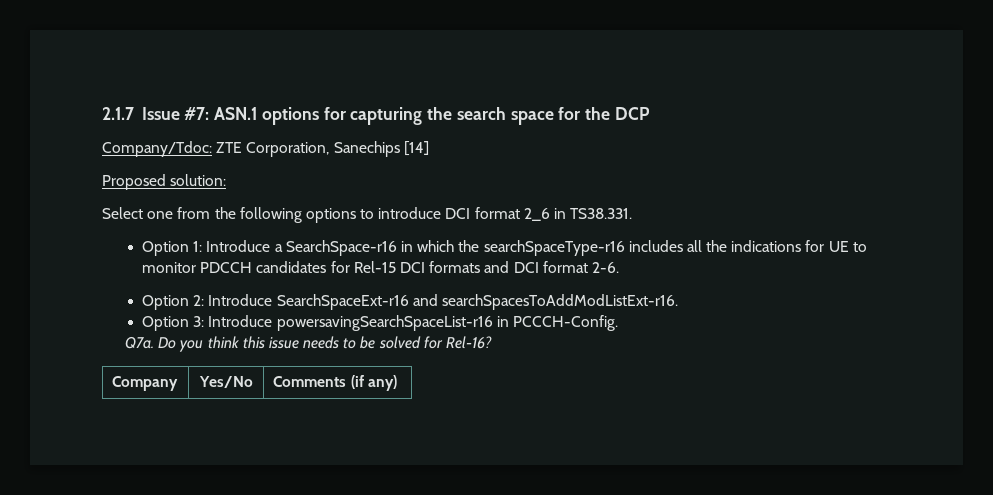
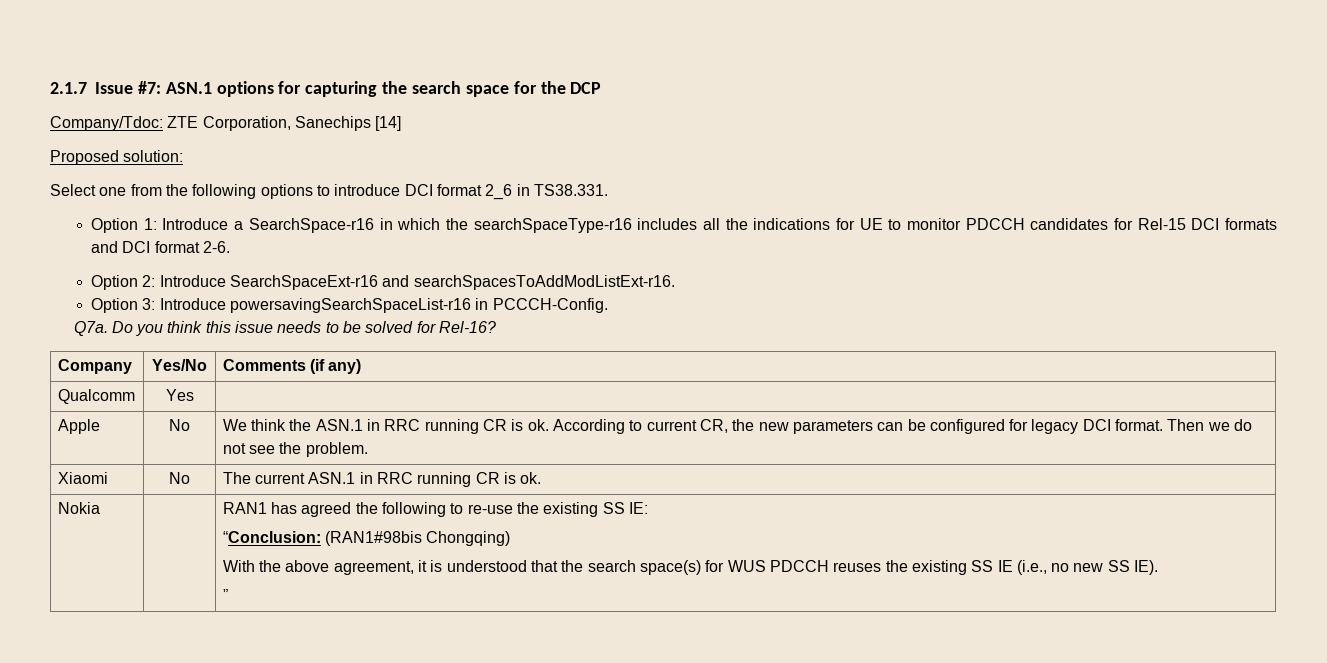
+ Qualcomm | Yes |
+ Apple | No | We think the ASN.1 in RRC running CR is ok. According to current CR, the new parameters can be configured for legacy DCI format. Then we do not see the problem.
+ Xiaomi | No | The current ASN.1 in RRC running CR is ok.
+ Nokia | | RAN1 has agreed the following to re-use the existing SS IE:
+ “Conclusion: (RAN1#98bis Chongqing)
+ With the above agreement, it is understood that the search space(s) for WUS PDCCH reuses the existing SS IE (i.e., no new SS IE).
+ ”

